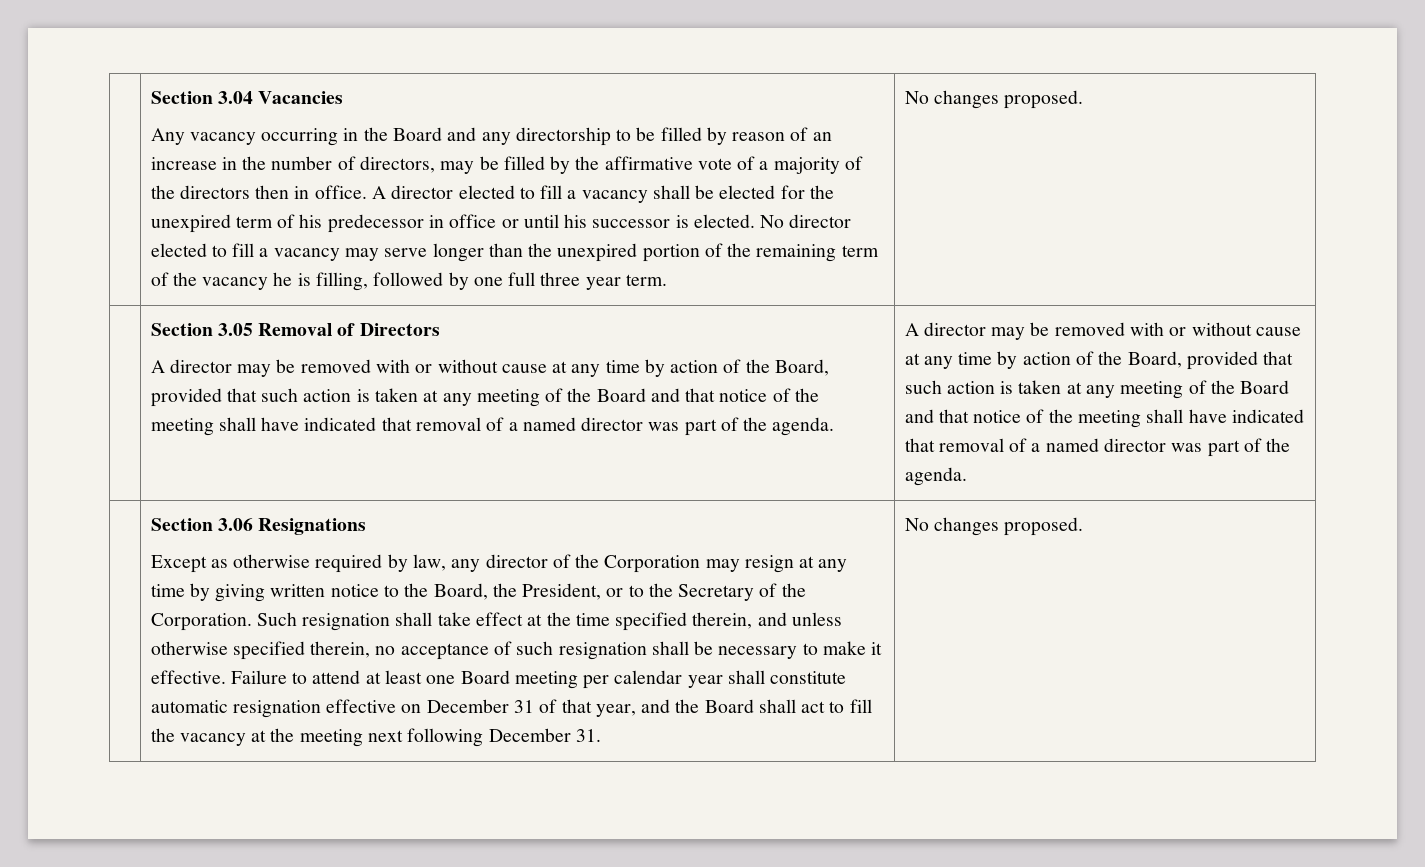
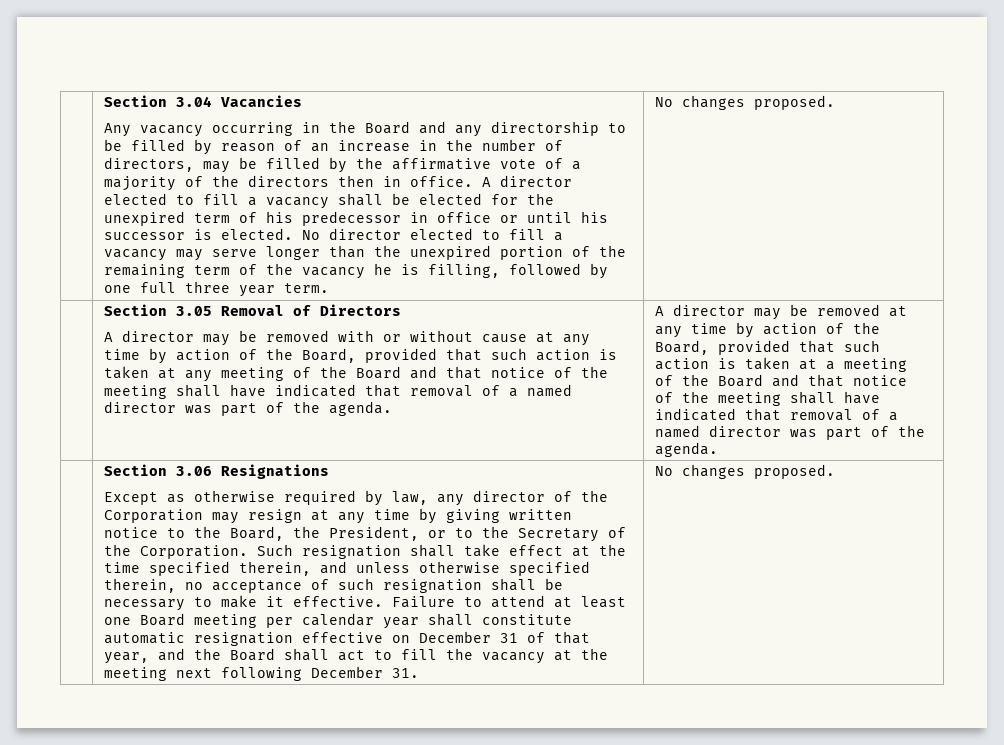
- A director may be removed with or without cause at any time by action of the Board, provided that such action is taken at any meeting of the Board and that notice of the meeting shall have indicated that removal of a named director was part of the agenda. | A director may be removed with or without cause at any time by action of the Board, provided that such action is taken at any meeting of the Board and that notice of the meeting shall have indicated that removal of a named director was part of the agenda.
+ A director may be removed with or without cause at any time by action of the Board, provided that such action is taken at any meeting of the Board and that notice of the meeting shall have indicated that removal of a named director was part of the agenda. | A director may be removed at any time by action of the Board, provided that such action is taken at a meeting of the Board and that notice of the meeting shall have indicated that removal of a named director was part of the agenda.

